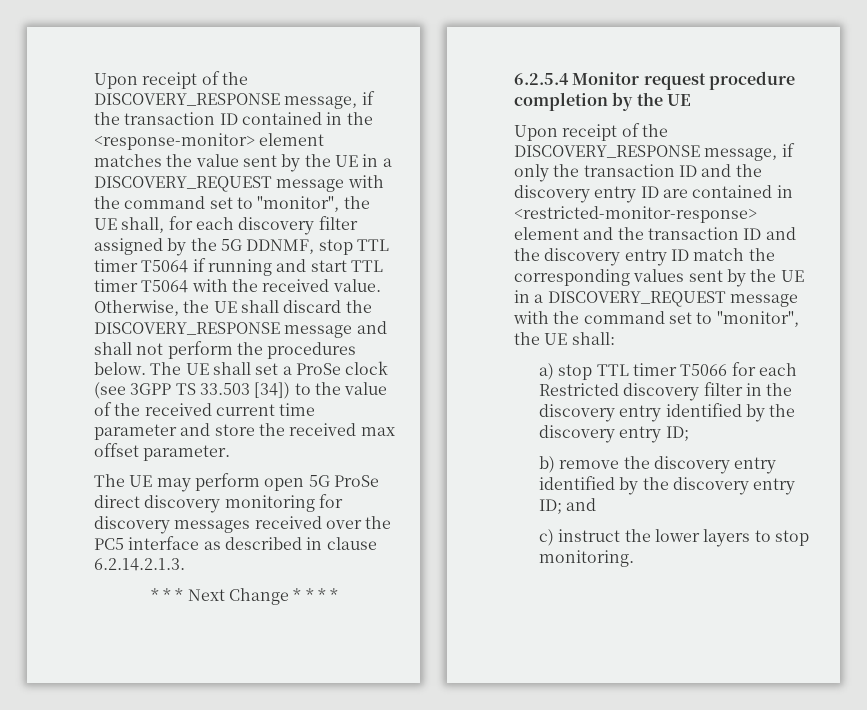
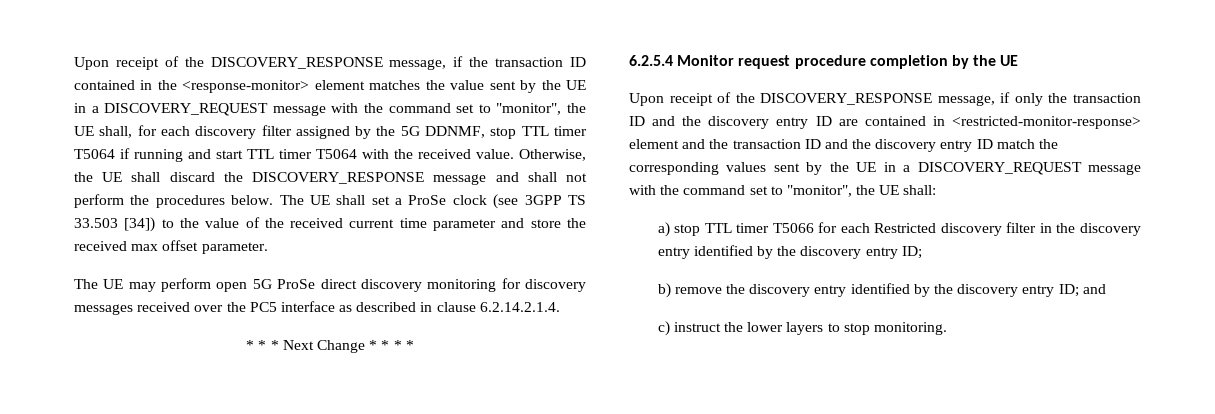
- The UE may perform open 5G ProSe direct discovery monitoring for discovery messages received over the PC5 interface as described in clause 6.2.14.2.1.3.
+ The UE may perform open 5G ProSe direct discovery monitoring for discovery messages received over the PC5 interface as described in clause 6.2.14.2.1.4.

